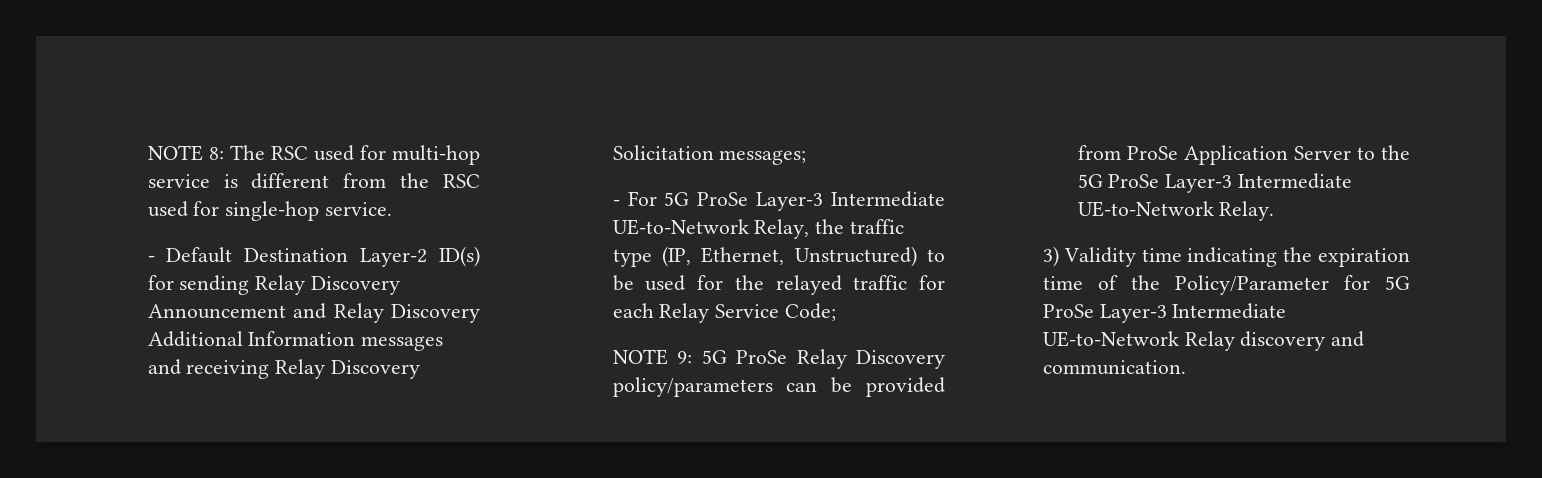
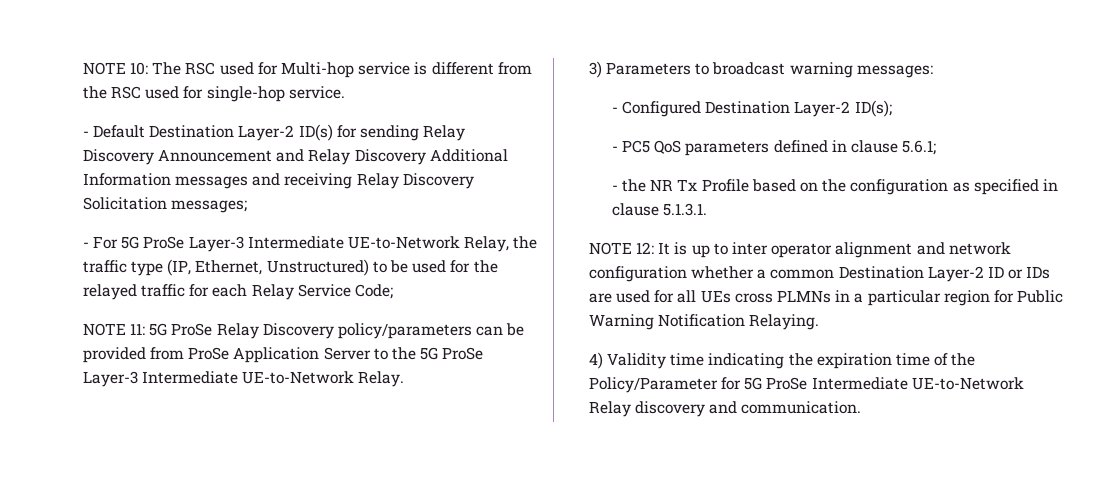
- NOTE 8: The RSC used for multi-hop service is different from the RSC used for single-hop service.
+ NOTE 10: The RSC used for Multi-hop service is different from the RSC used for single-hop service.
- NOTE 9: 5G ProSe Relay Discovery policy/parameters can be provided from ProSe Application Server to the 5G ProSe Layer-3 Intermediate UE-to-Network Relay.
+ NOTE 11: 5G ProSe Relay Discovery policy/parameters can be provided from ProSe Application Server to the 5G ProSe Layer-3 Intermediate UE-to-Network Relay.
- 3) Validity time indicating the expiration time of the Policy/Parameter for 5G ProSe Layer-3 Intermediate UE-to-Network Relay discovery and communication.
+ 3) Parameters to broadcast warning messages:
+ - Configured Destination Layer-2 ID(s);
+ - PC5 QoS parameters defined in clause 5.6.1;
+ - the NR Tx Profile based on the configuration as specified in clause 5.1.3.1.
+ NOTE 12: It is up to inter operator alignment and network configuration whether a common Destination Layer-2 ID or IDs are used for all UEs cross PLMNs in a particular region for Public Warning Notification Relaying.
+ 4) Validity time indicating the expiration time of the Policy/Parameter for 5G ProSe Intermediate UE-to-Network Relay discovery and communication.

